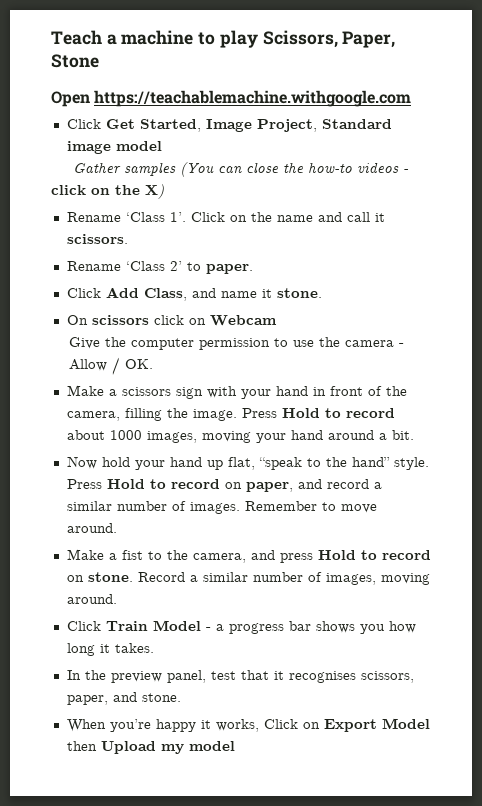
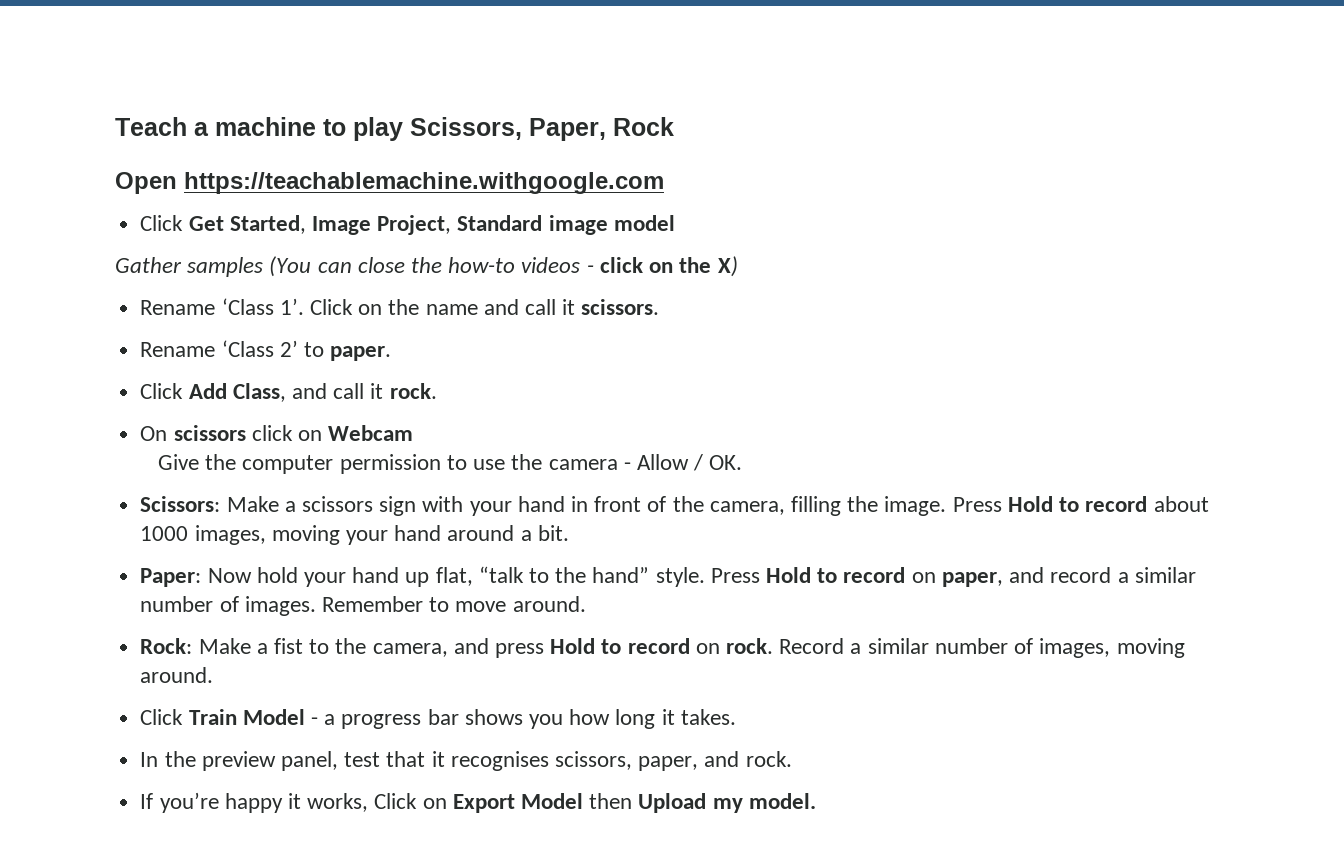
- Teach a machine to play Scissors, Paper, Stone
+ Teach a machine to play Scissors, Paper, Rock
- Click Add Class, and name it stone.
+ Click Add Class, and call it rock.
- Make a scissors sign with your hand in front of the camera, filling the image.
+ Scissors: Make a scissors sign with your hand in front of the camera, filling the image.
- Now hold your hand up flat, “speak to the hand” style.
+ Paper: Now hold your hand up flat, “talk to the hand” style.
- Make a fist to the camera, and press Hold to record on stone.
+ Rock: Make a fist to the camera, and press Hold to record on rock.
- In the preview panel, test that it recognises scissors, paper, and stone.
- When you’re happy it works, Click on Export Model then Upload my model
+ In the preview panel, test that it recognises scissors, paper, and rock.
+ If you’re happy it works, Click on Export Model then Upload my model.

